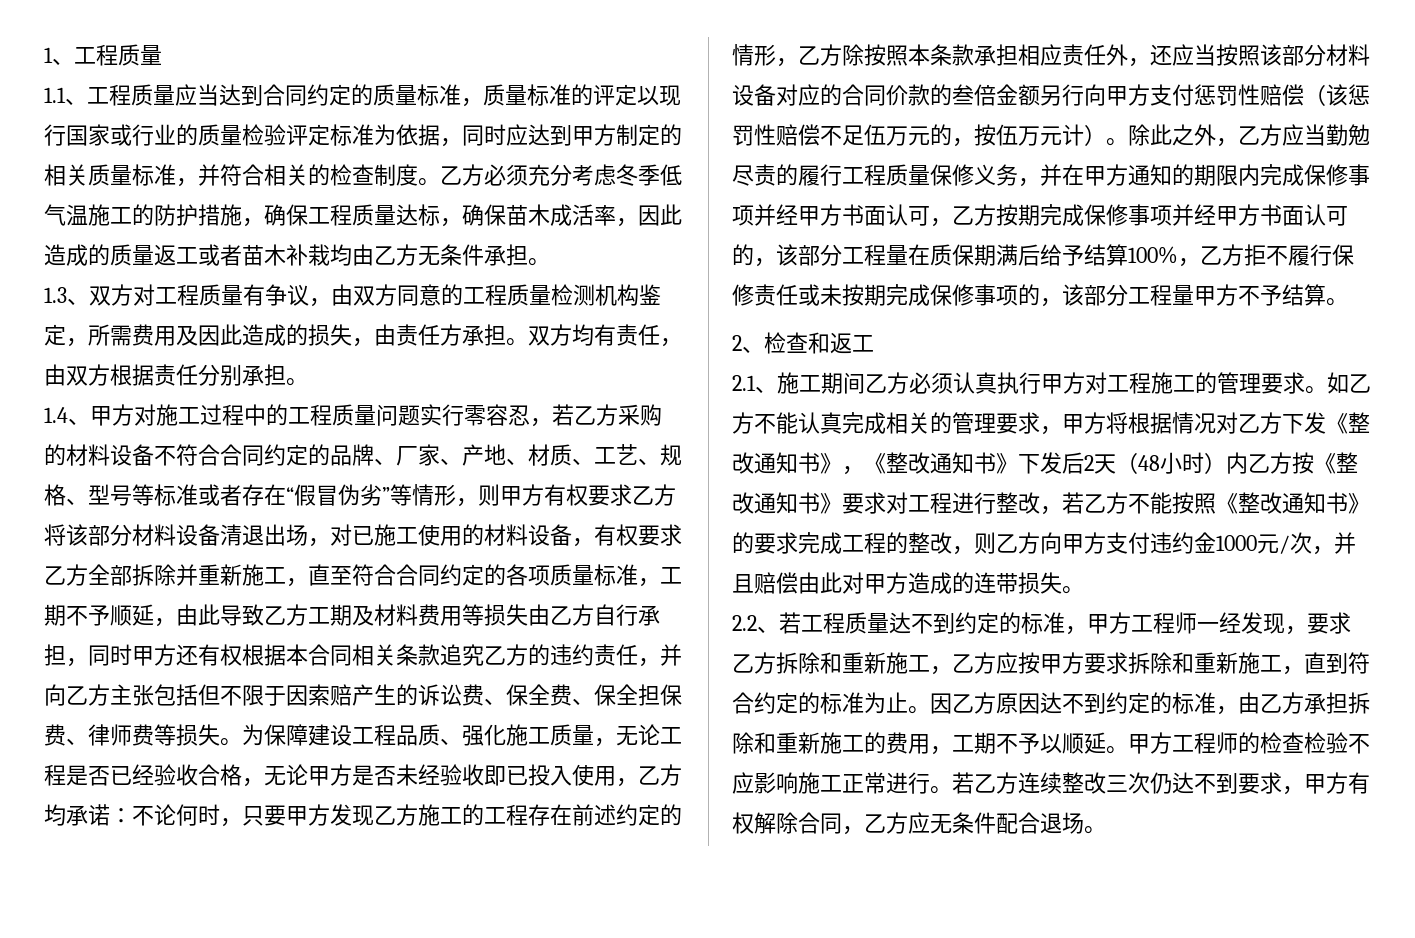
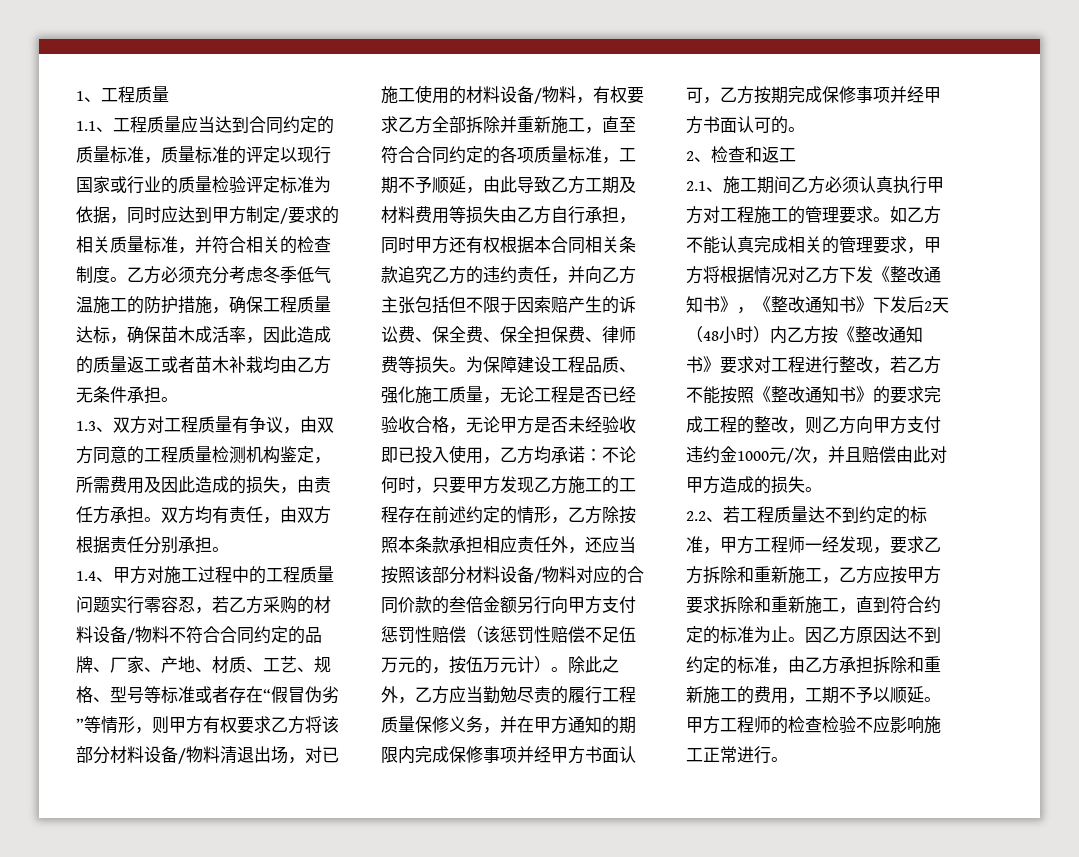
- 1.1、工程质量应当达到合同约定的质量标准，质量标准的评定以现行国家或行业的质量检验评定标准为依据，同时应达到甲方制定的相关质量标准，并符合相关的检查制度。
+ 1.1、工程质量应当达到合同约定的质量标准，质量标准的评定以现行国家或行业的质量检验评定标准为依据，同时应达到甲方制定/要求的相关质量标准，并符合相关的检查制度。
- 1.4、甲方对施工过程中的工程质量问题实行零容忍，若乙方采购的材料设备不符合合同约定的品牌、厂家、产地、材质、工艺、规格、型号等标准或者存在“假冒伪劣”等情形，则甲方有权要求乙方将该部分材料设备清退出场，对已施工使用的材料设备，有权要求乙方全部拆除并重新施工，直至符合合同约定的各项质量标准，工期不予顺延，由此导致乙方工期及材料费用等损失由乙方自行承担，同时甲方还有权根据本合同相关条款追究乙方的违约责任，并向乙方主张包括但不限于因索赔产生的诉讼费、保全费、保全担保费、律师费等损失。
+ 1.4、甲方对施工过程中的工程质量问题实行零容忍，若乙方采购的材料设备/物料不符合合同约定的品牌、厂家、产地、材质、工艺、规格、型号等标准或者存在“假冒伪劣”等情形，则甲方有权要求乙方将该部分材料设备/物料清退出场，对已施工使用的材料设备/物料，有权要求乙方全部拆除并重新施工，直至符合合同约定的各项质量标准，工期不予顺延，由此导致乙方工期及材料费用等损失由乙方自行承担，同时甲方还有权根据本合同相关条款追究乙方的违约责任，并向乙方主张包括但不限于因索赔产生的诉讼费、保全费、保全担保费、律师费等损失。
- 不论何时，只要甲方发现乙方施工的工程存在前述约定的情形，乙方除按照本条款承担相应责任外，还应当按照该部分材料设备对应的合同价款的叁倍金额另行向甲方支付惩罚性赔偿（该惩罚性赔偿不足伍万元的，按伍万元计）。
+ 不论何时，只要甲方发现乙方施工的工程存在前述约定的情形，乙方除按照本条款承担相应责任外，还应当按照该部分材料设备/物料对应的合同价款的叁倍金额另行向甲方支付惩罚性赔偿（该惩罚性赔偿不足伍万元的，按伍万元计）。
- 除此之外，乙方应当勤勉尽责的履行工程质量保修义务，并在甲方通知的期限内完成保修事项并经甲方书面认可，乙方按期完成保修事项并经甲方书面认可的，该部分工程量在质保期满后给予结算100%，乙方拒不履行保修责任或未按期完成保修事项的，该部分工程量甲方不予结算。
+ 除此之外，乙方应当勤勉尽责的履行工程质量保修义务，并在甲方通知的期限内完成保修事项并经甲方书面认可，乙方按期完成保修事项并经甲方书面认可的。
- 如乙方不能认真完成相关的管理要求，甲方将根据情况对乙方下发《整改通知书》，《整改通知书》下发后2天（48小时）内乙方按《整改通知书》要求对工程进行整改，若乙方不能按照《整改通知书》的要求完成工程的整改，则乙方向甲方支付违约金1000元/次，并且赔偿由此对甲方造成的连带损失。
+ 如乙方不能认真完成相关的管理要求，甲方将根据情况对乙方下发《整改通知书》，《整改通知书》下发后2天（48小时）内乙方按《整改通知书》要求对工程进行整改，若乙方不能按照《整改通知书》的要求完成工程的整改，则乙方向甲方支付违约金1000元/次，并且赔偿由此对甲方造成的损失。
- 若乙方连续整改三次仍达不到要求，甲方有权解除合同，乙方应无条件配合退场。

